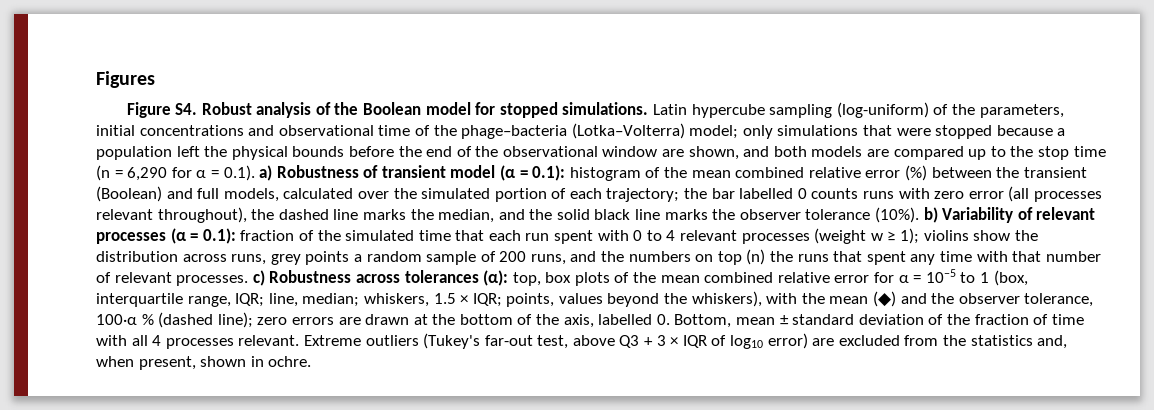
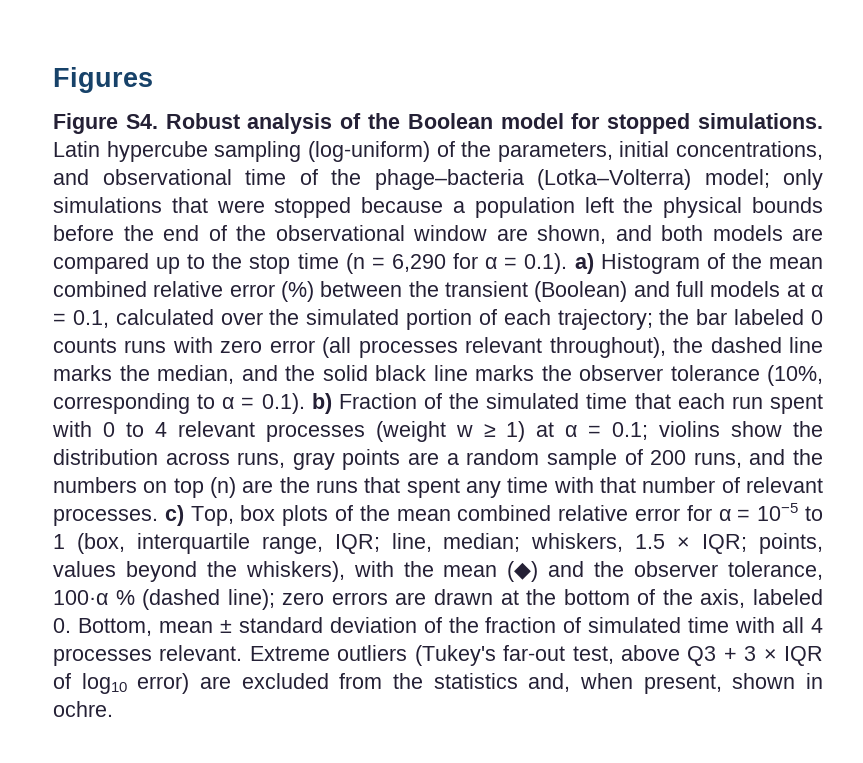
- Latin hypercube sampling (log-uniform) of the parameters, initial concentrations and observational time of the phage–bacteria (Lotka–Volterra) model;
+ Latin hypercube sampling (log-uniform) of the parameters, initial concentrations, and observational time of the phage–bacteria (Lotka–Volterra) model;
- only simulations that were stopped because a population left the physical bounds before the end of the observational window are shown, and both models are compared up to the stop time (n = 6,290 for α = 0.1). a) Robustness of transient model (α = 0.1): histogram of the mean combined relative error (%) between the transient (Boolean) and full models, calculated over the simulated portion of each trajectory;
+ only simulations that were stopped because a population left the physical bounds before the end of the observational window are shown, and both models are compared up to the stop time (n = 6,290 for α = 0.1). a) Histogram of the mean combined relative error (%) between the transient (Boolean) and full models at α = 0.1, calculated over the simulated portion of each trajectory;
- the bar labelled 0 counts runs with zero error (all processes relevant throughout), the dashed line marks the median, and the solid black line marks the observer tolerance (10%). b) Variability of relevant processes (α = 0.1): fraction of the simulated time that each run spent with 0 to 4 relevant processes (weight w ≥ 1);
+ the bar labeled 0 counts runs with zero error (all processes relevant throughout), the dashed line marks the median, and the solid black line marks the observer tolerance (10%, corresponding to α = 0.1). b) Fraction of the simulated time that each run spent with 0 to 4 relevant processes (weight w ≥ 1) at α = 0.1;
- violins show the distribution across runs, grey points a random sample of 200 runs, and the numbers on top (n) the runs that spent any time with that number of relevant processes. c) Robustness across tolerances (α): top, box plots of the mean combined relative error for α = 10−5 to 1 (box, interquartile range, IQR;
+ violins show the distribution across runs, gray points are a random sample of 200 runs, and the numbers on top (n) are the runs that spent any time with that number of relevant processes. c) Top, box plots of the mean combined relative error for α = 10−5 to 1 (box, interquartile range, IQR;
- zero errors are drawn at the bottom of the axis, labelled 0. Bottom, mean ± standard deviation of the fraction of time with all 4 processes relevant.
+ zero errors are drawn at the bottom of the axis, labeled 0. Bottom, mean ± standard deviation of the fraction of simulated time with all 4 processes relevant.

